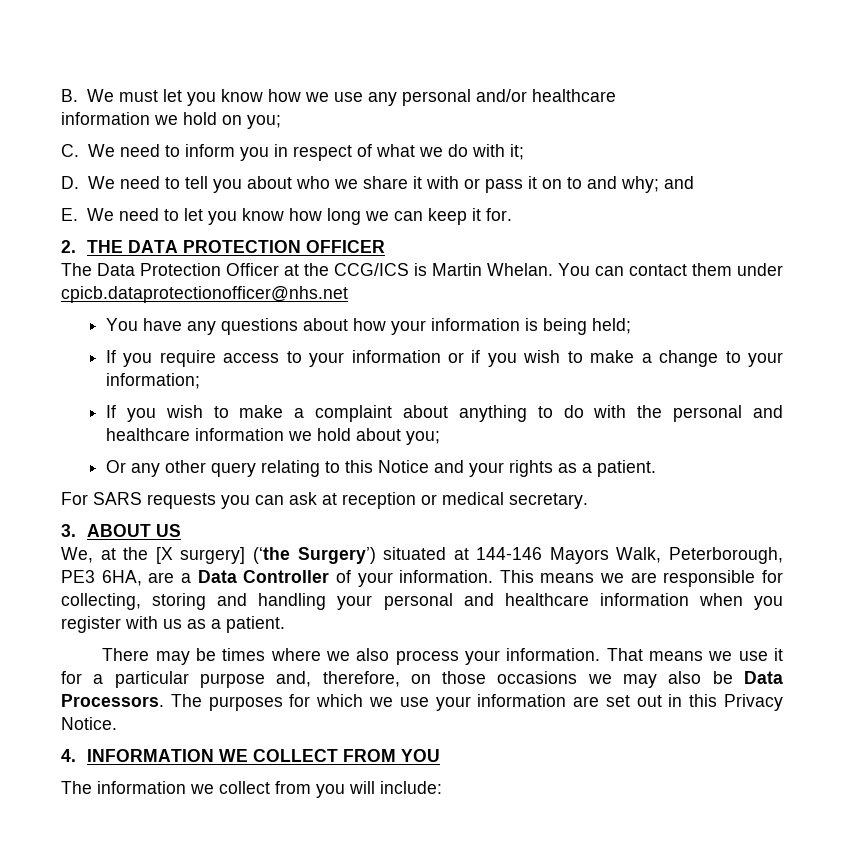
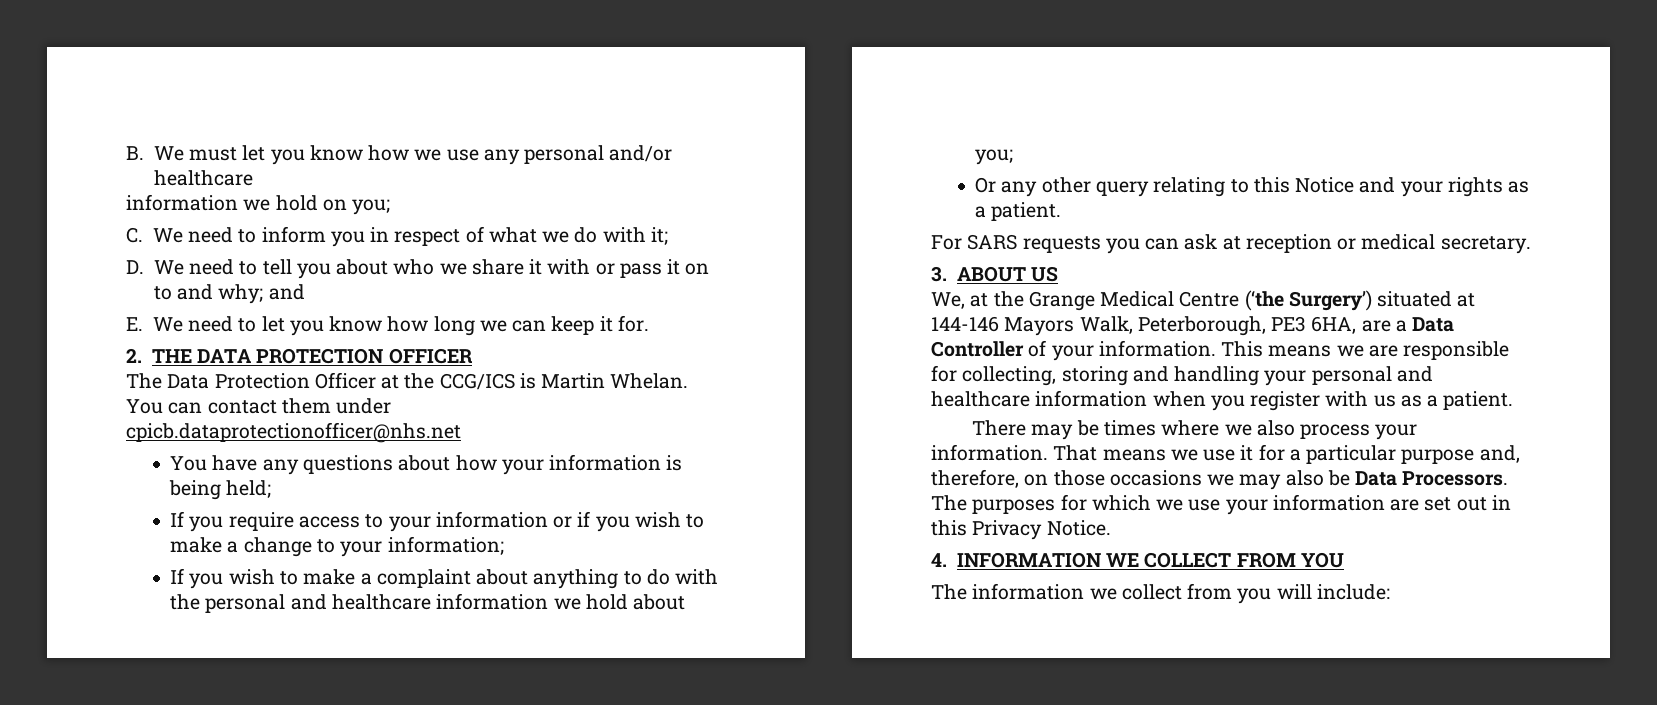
- We, at the [X surgery] (‘the Surgery’) situated at 144-146 Mayors Walk, Peterborough, PE3 6HA, are a Data Controller of your information.
+ We, at the Grange Medical Centre (‘the Surgery’) situated at 144-146 Mayors Walk, Peterborough, PE3 6HA, are a Data Controller of your information.

